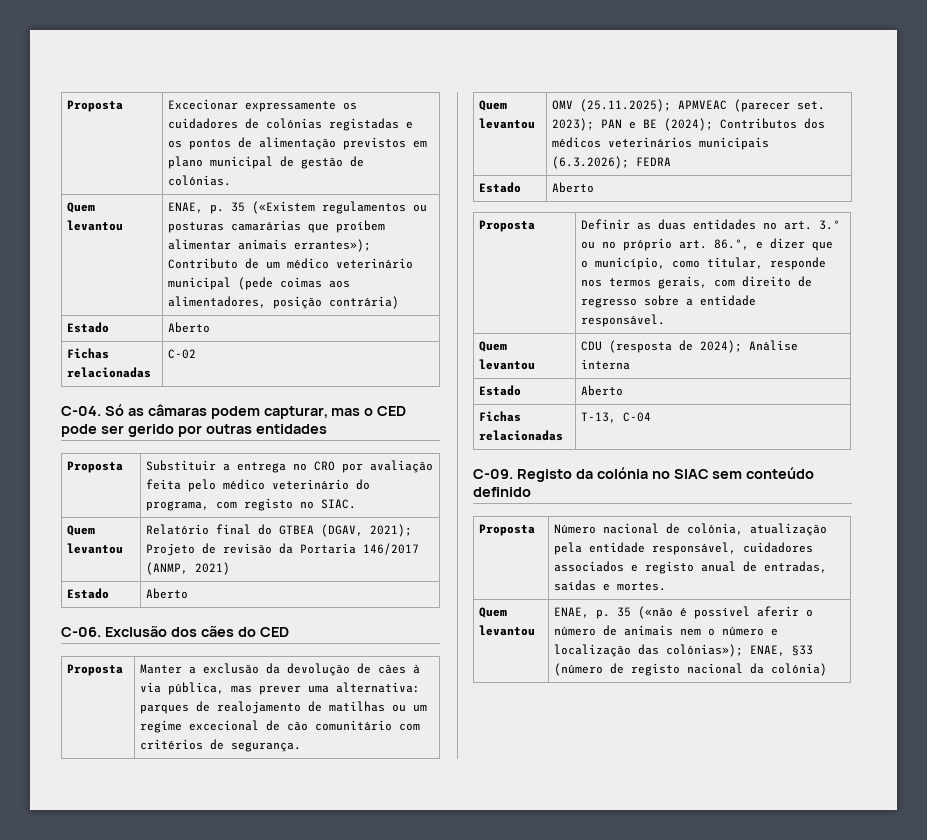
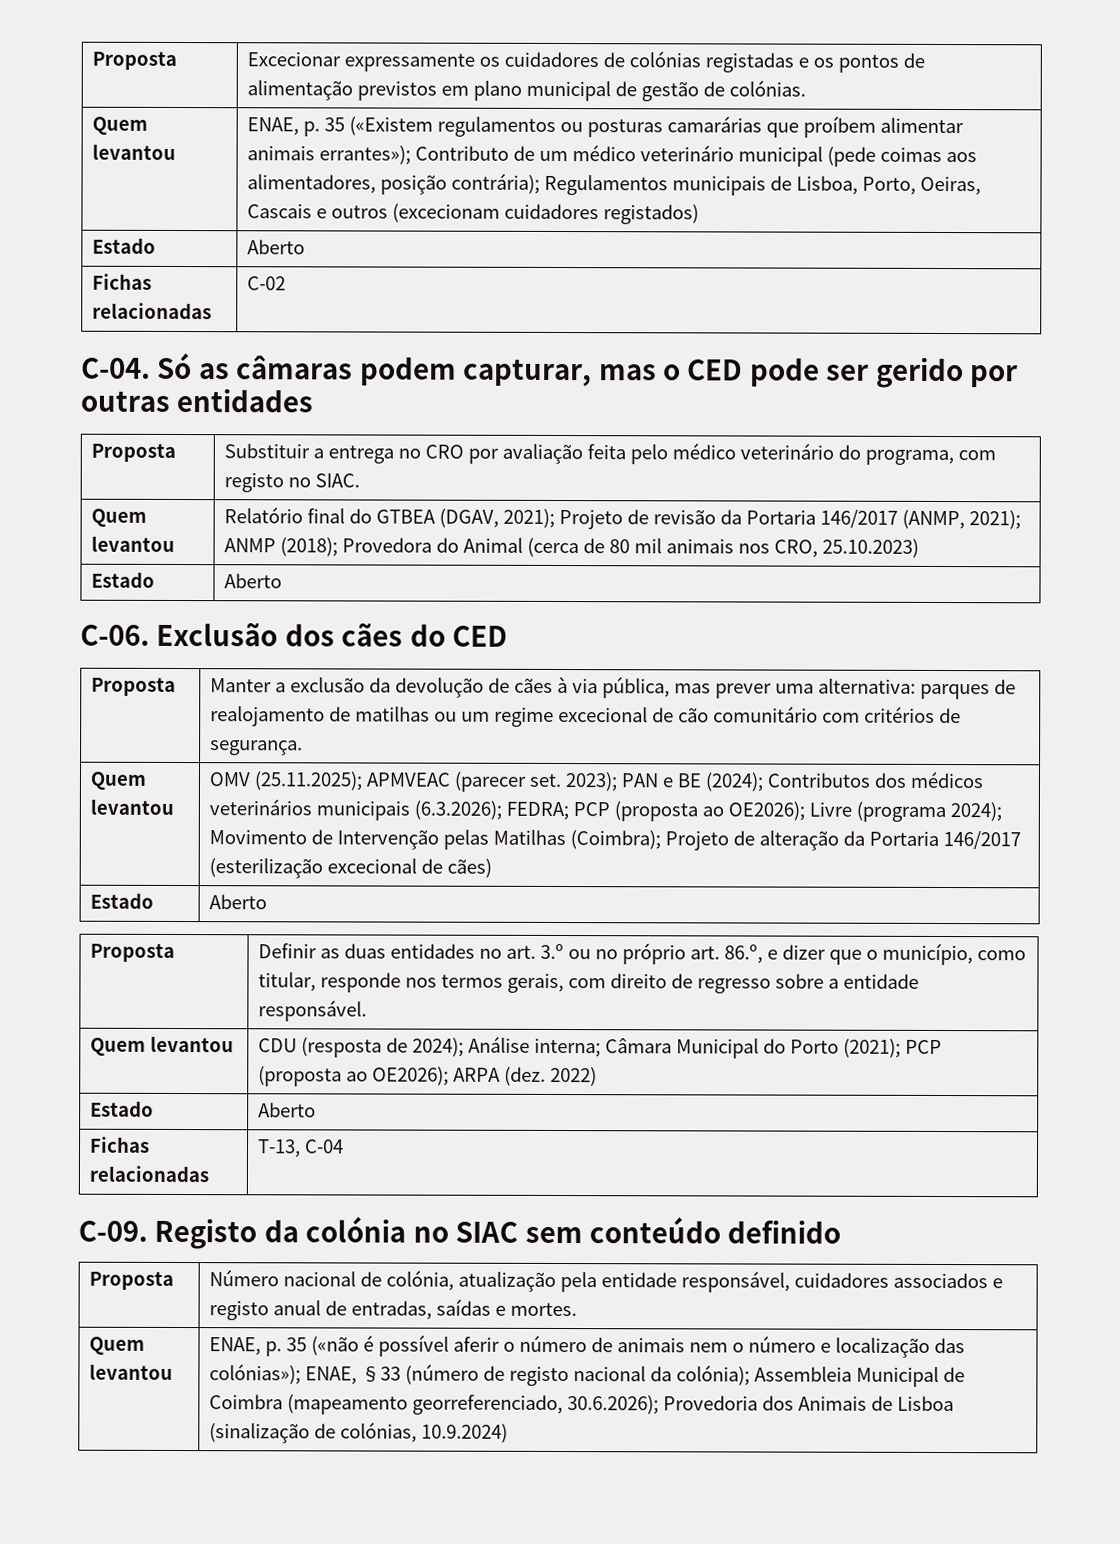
- Quem levantou | ENAE, p. 35 («Existem regulamentos ou posturas camarárias que proíbem alimentar animais errantes»); Contributo de um médico veterinário municipal (pede coimas aos alimentadores, posição contrária)
+ Quem levantou | ENAE, p. 35 («Existem regulamentos ou posturas camarárias que proíbem alimentar animais errantes»); Contributo de um médico veterinário municipal (pede coimas aos alimentadores, posição contrária); Regulamentos municipais de Lisboa, Porto, Oeiras, Cascais e outros (excecionam cuidadores registados)
- Quem levantou | Relatório final do GTBEA (DGAV, 2021); Projeto de revisão da Portaria 146/2017 (ANMP, 2021)
+ Quem levantou | Relatório final do GTBEA (DGAV, 2021); Projeto de revisão da Portaria 146/2017 (ANMP, 2021); ANMP (2018); Provedora do Animal (cerca de 80 mil animais nos CRO, 25.10.2023)
- 2023); PAN e BE (2024); Contributos dos médicos veterinários municipais (6.3.2026); FEDRA
+ 2023); PAN e BE (2024); Contributos dos médicos veterinários municipais (6.3.2026); FEDRA; PCP (proposta ao OE2026); Livre (programa 2024); Movimento de Intervenção pelas Matilhas (Coimbra); Projeto de alteração da Portaria 146/2017 (esterilização excecional de cães)
- Quem levantou | CDU (resposta de 2024); Análise interna
+ Quem levantou | CDU (resposta de 2024); Análise interna; Câmara Municipal do Porto (2021); PCP (proposta ao OE2026); ARPA (dez. 2022)
- ENAE, p. 35 («não é possível aferir o número de animais nem o número e localização das colónias»); ENAE, §33 (número de registo nacional da colónia)
+ ENAE, p. 35 («não é possível aferir o número de animais nem o número e localização das colónias»); ENAE, §33 (número de registo nacional da colónia); Assembleia Municipal de Coimbra (mapeamento georreferenciado, 30.6.2026); Provedoria dos Animais de Lisboa (sinalização de colónias, 10.9.2024)

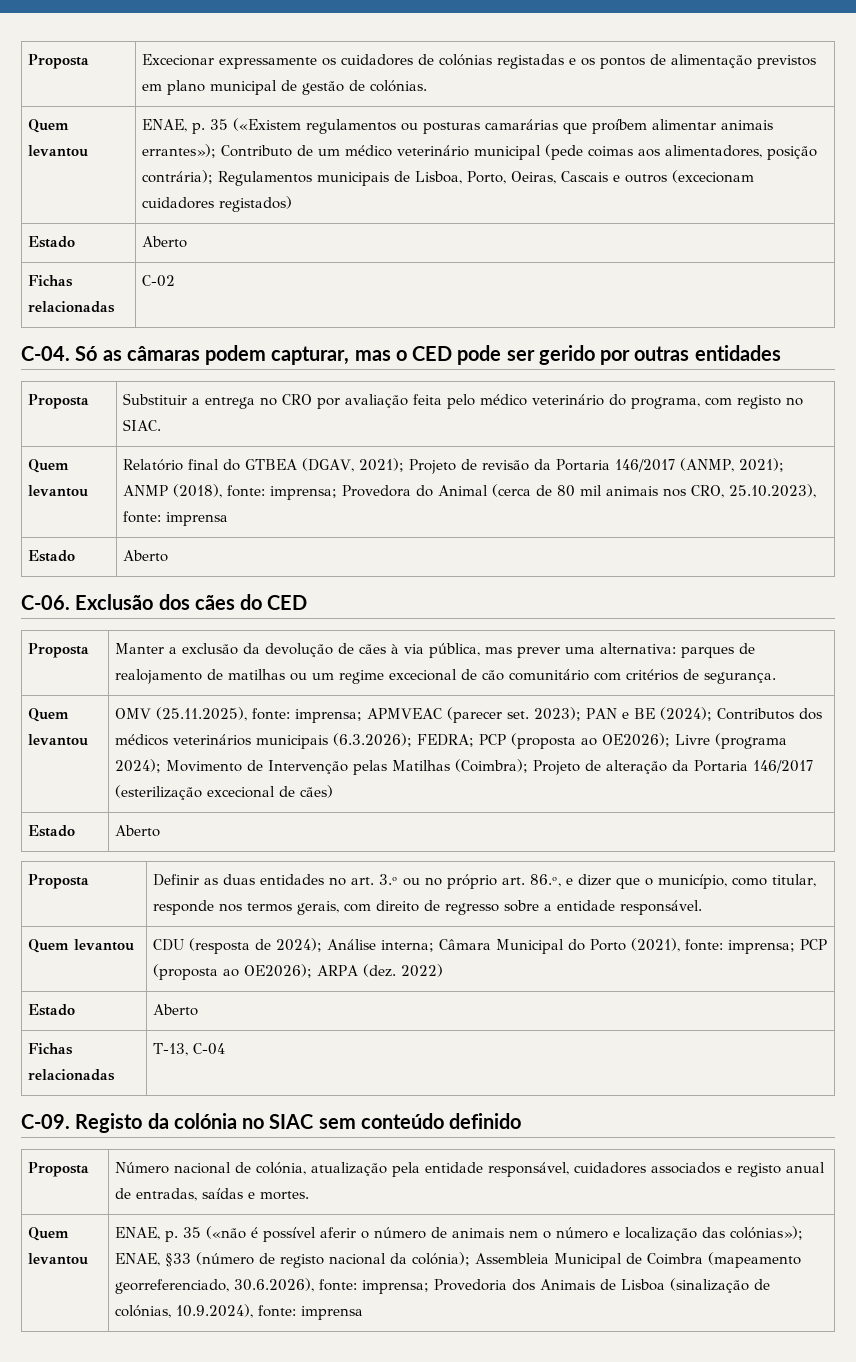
- Quem levantou | Relatório final do GTBEA (DGAV, 2021); Projeto de revisão da Portaria 146/2017 (ANMP, 2021); ANMP (2018); Provedora do Animal (cerca de 80 mil animais nos CRO, 25.10.2023)
+ Quem levantou | Relatório final do GTBEA (DGAV, 2021); Projeto de revisão da Portaria 146/2017 (ANMP, 2021); ANMP (2018), fonte: imprensa; Provedora do Animal (cerca de 80 mil animais nos CRO, 25.10.2023), fonte: imprensa
- OMV (25.11.2025); APMVEAC (parecer set.
+ OMV (25.11.2025), fonte: imprensa; APMVEAC (parecer set.
- Quem levantou | CDU (resposta de 2024); Análise interna; Câmara Municipal do Porto (2021); PCP (proposta ao OE2026); ARPA (dez. 2022)
+ Quem levantou | CDU (resposta de 2024); Análise interna; Câmara Municipal do Porto (2021), fonte: imprensa; PCP (proposta ao OE2026); ARPA (dez. 2022)
- ENAE, p. 35 («não é possível aferir o número de animais nem o número e localização das colónias»); ENAE, §33 (número de registo nacional da colónia); Assembleia Municipal de Coimbra (mapeamento georreferenciado, 30.6.2026); Provedoria dos Animais de Lisboa (sinalização de colónias, 10.9.2024)
+ ENAE, p. 35 («não é possível aferir o número de animais nem o número e localização das colónias»); ENAE, §33 (número de registo nacional da colónia); Assembleia Municipal de Coimbra (mapeamento georreferenciado, 30.6.2026), fonte: imprensa; Provedoria dos Animais de Lisboa (sinalização de colónias, 10.9.2024), fonte: imprensa

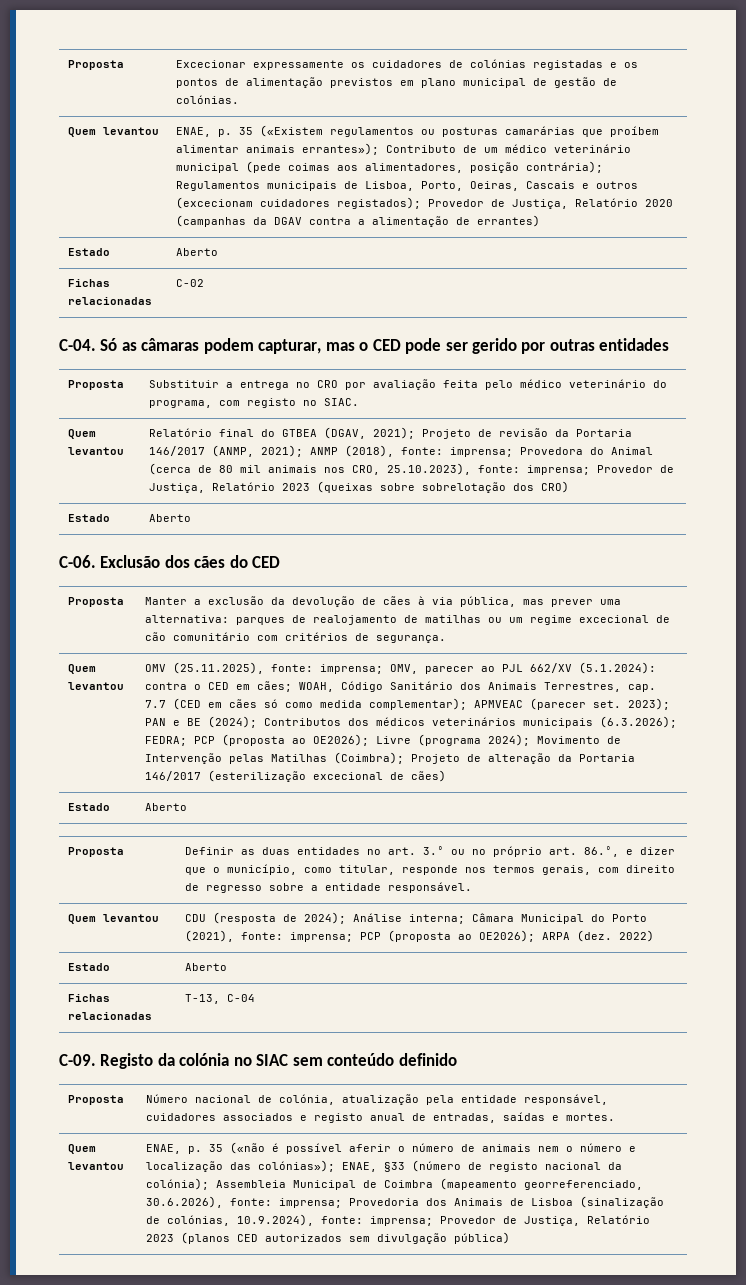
- ENAE, p. 35 («Existem regulamentos ou posturas camarárias que proíbem alimentar animais errantes»); Contributo de um médico veterinário municipal (pede coimas aos alimentadores, posição contrária); Regulamentos municipais de Lisboa, Porto, Oeiras, Cascais e outros (excecionam cuidadores registados)
+ ENAE, p. 35 («Existem regulamentos ou posturas camarárias que proíbem alimentar animais errantes»); Contributo de um médico veterinário municipal (pede coimas aos alimentadores, posição contrária); Regulamentos municipais de Lisboa, Porto, Oeiras, Cascais e outros (excecionam cuidadores registados); Provedor de Justiça, Relatório 2020 (campanhas da DGAV contra a alimentação de errantes)
- Relatório final do GTBEA (DGAV, 2021); Projeto de revisão da Portaria 146/2017 (ANMP, 2021); ANMP (2018), fonte: imprensa; Provedora do Animal (cerca de 80 mil animais nos CRO, 25.10.2023), fonte: imprensa
+ Relatório final do GTBEA (DGAV, 2021); Projeto de revisão da Portaria 146/2017 (ANMP, 2021); ANMP (2018), fonte: imprensa; Provedora do Animal (cerca de 80 mil animais nos CRO, 25.10.2023), fonte: imprensa; Provedor de Justiça, Relatório 2023 (queixas sobre sobrelotação dos CRO)
- OMV (25.11.2025), fonte: imprensa; APMVEAC (parecer set.
+ OMV (25.11.2025), fonte: imprensa; OMV, parecer ao PJL 662/XV (5.1.2024): contra o CED em cães; WOAH, Código Sanitário dos Animais Terrestres, cap. 7.7 (CED em cães só como medida complementar); APMVEAC (parecer set.
- ENAE, p. 35 («não é possível aferir o número de animais nem o número e localização das colónias»); ENAE, §33 (número de registo nacional da colónia); Assembleia Municipal de Coimbra (mapeamento georreferenciado, 30.6.2026), fonte: imprensa; Provedoria dos Animais de Lisboa (sinalização de colónias, 10.9.2024), fonte: imprensa
+ ENAE, p. 35 («não é possível aferir o número de animais nem o número e localização das colónias»); ENAE, §33 (número de registo nacional da colónia); Assembleia Municipal de Coimbra (mapeamento georreferenciado, 30.6.2026), fonte: imprensa; Provedoria dos Animais de Lisboa (sinalização de colónias, 10.9.2024), fonte: imprensa; Provedor de Justiça, Relatório 2023 (planos CED autorizados sem divulgação pública)

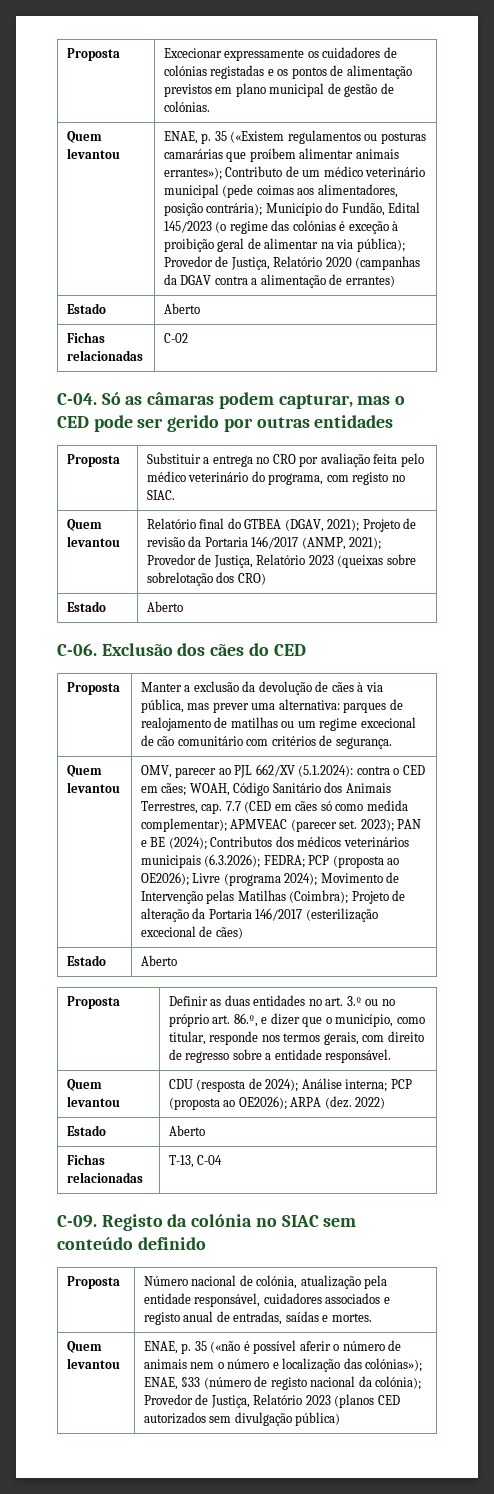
- ENAE, p. 35 («Existem regulamentos ou posturas camarárias que proíbem alimentar animais errantes»); Contributo de um médico veterinário municipal (pede coimas aos alimentadores, posição contrária); Regulamentos municipais de Lisboa, Porto, Oeiras, Cascais e outros (excecionam cuidadores registados); Provedor de Justiça, Relatório 2020 (campanhas da DGAV contra a alimentação de errantes)
+ ENAE, p. 35 («Existem regulamentos ou posturas camarárias que proíbem alimentar animais errantes»); Contributo de um médico veterinário municipal (pede coimas aos alimentadores, posição contrária); Município do Fundão, Edital 145/2023 (o regime das colónias é exceção à proibição geral de alimentar na via pública); Provedor de Justiça, Relatório 2020 (campanhas da DGAV contra a alimentação de errantes)
- Relatório final do GTBEA (DGAV, 2021); Projeto de revisão da Portaria 146/2017 (ANMP, 2021); ANMP (2018), fonte: imprensa; Provedora do Animal (cerca de 80 mil animais nos CRO, 25.10.2023), fonte: imprensa; Provedor de Justiça, Relatório 2023 (queixas sobre sobrelotação dos CRO)
+ Relatório final do GTBEA (DGAV, 2021); Projeto de revisão da Portaria 146/2017 (ANMP, 2021); Provedor de Justiça, Relatório 2023 (queixas sobre sobrelotação dos CRO)
- OMV (25.11.2025), fonte: imprensa; OMV, parecer ao PJL 662/XV (5.1.2024): contra o CED em cães; WOAH, Código Sanitário dos Animais Terrestres, cap.
+ OMV, parecer ao PJL 662/XV (5.1.2024): contra o CED em cães; WOAH, Código Sanitário dos Animais Terrestres, cap.
- Quem levantou | CDU (resposta de 2024); Análise interna; Câmara Municipal do Porto (2021), fonte: imprensa; PCP (proposta ao OE2026); ARPA (dez. 2022)
+ Quem levantou | CDU (resposta de 2024); Análise interna; PCP (proposta ao OE2026); ARPA (dez. 2022)
- ENAE, p. 35 («não é possível aferir o número de animais nem o número e localização das colónias»); ENAE, §33 (número de registo nacional da colónia); Assembleia Municipal de Coimbra (mapeamento georreferenciado, 30.6.2026), fonte: imprensa; Provedoria dos Animais de Lisboa (sinalização de colónias, 10.9.2024), fonte: imprensa; Provedor de Justiça, Relatório 2023 (planos CED autorizados sem divulgação pública)
+ ENAE, p. 35 («não é possível aferir o número de animais nem o número e localização das colónias»); ENAE, §33 (número de registo nacional da colónia); Provedor de Justiça, Relatório 2023 (planos CED autorizados sem divulgação pública)

